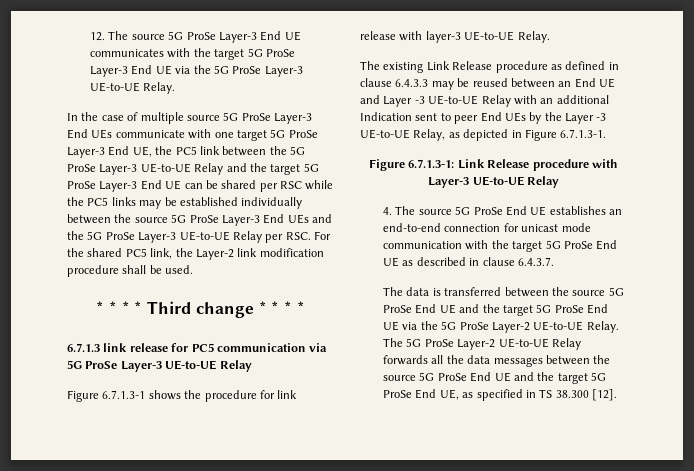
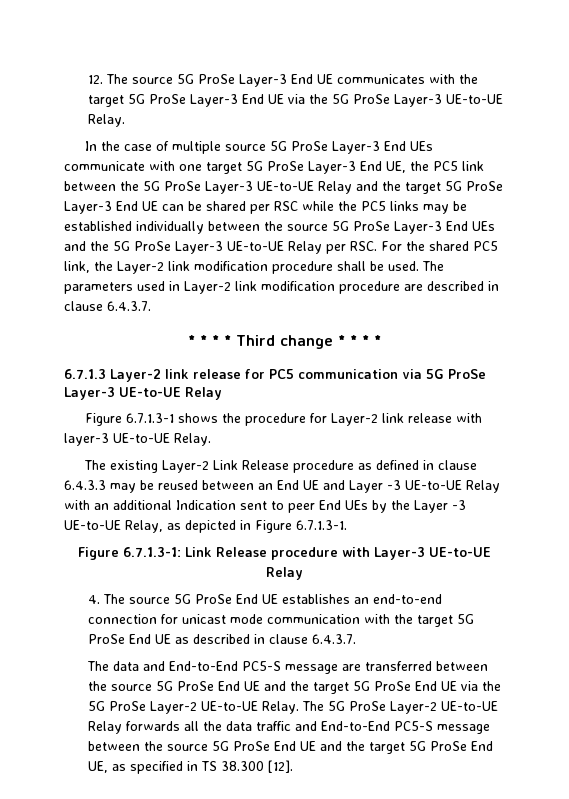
+ The parameters used in Layer-2 link modification procedure are described in clause 6.4.3.7.
- 6.7.1.3 link release for PC5 communication via 5G ProSe Layer-3 UE-to-UE Relay
+ 6.7.1.3 Layer-2 link release for PC5 communication via 5G ProSe Layer-3 UE-to-UE Relay
- Figure 6.7.1.3-1 shows the procedure for link release with layer-3 UE-to-UE Relay.
+ Figure 6.7.1.3-1 shows the procedure for Layer-2 link release with layer-3 UE-to-UE Relay.
- The existing Link Release procedure as defined in clause 6.4.3.3 may be reused between an End UE and Layer -3 UE-to-UE Relay with an additional Indication sent to peer End UEs by the Layer -3 UE-to-UE Relay, as depicted in Figure 6.7.1.3-1.
+ The existing Layer-2 Link Release procedure as defined in clause 6.4.3.3 may be reused between an End UE and Layer -3 UE-to-UE Relay with an additional Indication sent to peer End UEs by the Layer -3 UE-to-UE Relay, as depicted in Figure 6.7.1.3-1.
- The data is transferred between the source 5G ProSe End UE and the target 5G ProSe End UE via the 5G ProSe Layer-2 UE-to-UE Relay.
+ The data and End-to-End PC5-S message are transferred between the source 5G ProSe End UE and the target 5G ProSe End UE via the 5G ProSe Layer-2 UE-to-UE Relay.
- The 5G ProSe Layer-2 UE-to-UE Relay forwards all the data messages between the source 5G ProSe End UE and the target 5G ProSe End UE, as specified in TS 38.300 [12].
+ The 5G ProSe Layer-2 UE-to-UE Relay forwards all the data traffic and End-to-End PC5-S message between the source 5G ProSe End UE and the target 5G ProSe End UE, as specified in TS 38.300 [12].

